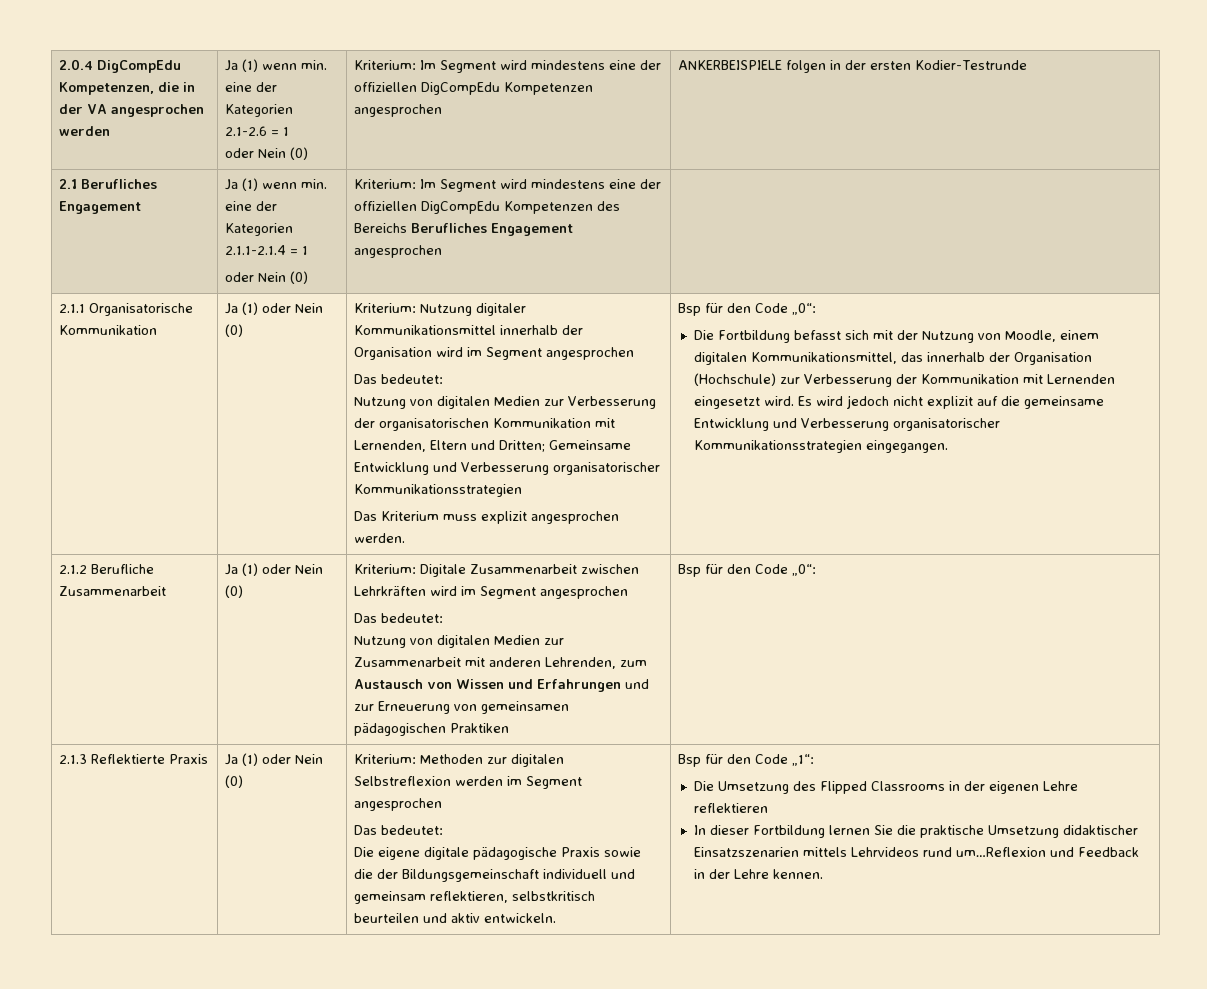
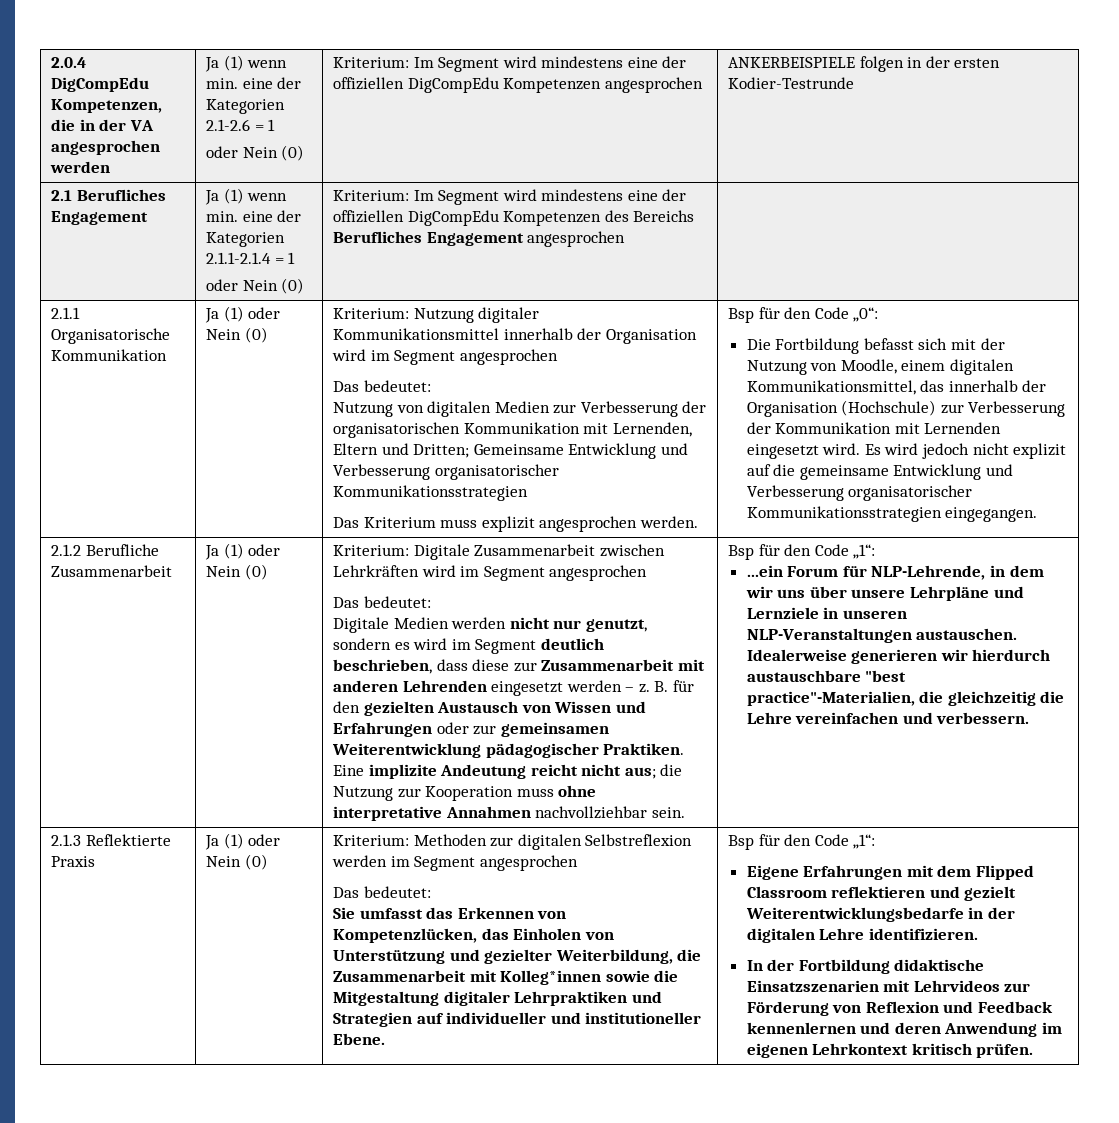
- Nutzung von digitalen Medien zur Zusammenarbeit mit anderen Lehrenden, zum Austausch von Wissen und Erfahrungen und zur Erneuerung von gemeinsamen pädagogischen Praktiken | Bsp für den Code „0“:
+ Digitale Medien werden nicht nur genutzt, sondern es wird im Segment deutlich beschrieben, dass diese zur Zusammenarbeit mit anderen Lehrenden eingesetzt werden – z. B. für den gezielten Austausch von Wissen und Erfahrungen oder zur gemeinsamen Weiterentwicklung pädagogischer Praktiken. Eine implizite Andeutung reicht nicht aus; die Nutzung zur Kooperation muss ohne interpretative Annahmen nachvollziehbar sein. | Bsp für den Code „1“:
+ ...ein Forum für NLP-Lehrende, in dem wir uns über unsere Lehrpläne und Lernziele in unseren NLP-Veranstaltungen austauschen. Idealerweise generieren wir hierdurch austauschbare "best practice"-Materialien, die gleichzeitig die Lehre vereinfachen und verbessern.
- Die eigene digitale pädagogische Praxis sowie die der Bildungsgemeinschaft individuell und gemeinsam reflektieren, selbstkritisch beurteilen und aktiv entwickeln. | Bsp für den Code „1“:
- Die Umsetzung des Flipped Classrooms in der eigenen Lehre reflektieren
- In dieser Fortbildung lernen Sie die praktische Umsetzung didaktischer Einsatzszenarien mittels Lehrvideos rund um…Reflexion und Feedback in der Lehre kennen.
+ Sie umfasst das Erkennen von Kompetenzlücken, das Einholen von Unterstützung und gezielter Weiterbildung, die Zusammenarbeit mit Kolleg*innen sowie die Mitgestaltung digitaler Lehrpraktiken und Strategien auf individueller und institutioneller Ebene. | Bsp für den Code „1“:
+ Eigene Erfahrungen mit dem Flipped Classroom reflektieren und gezielt Weiterentwicklungsbedarfe in der digitalen Lehre identifizieren.
+ In der Fortbildung didaktische Einsatzszenarien mit Lehrvideos zur Förderung von Reflexion und Feedback kennenlernen und deren Anwendung im eigenen Lehrkontext kritisch prüfen.

